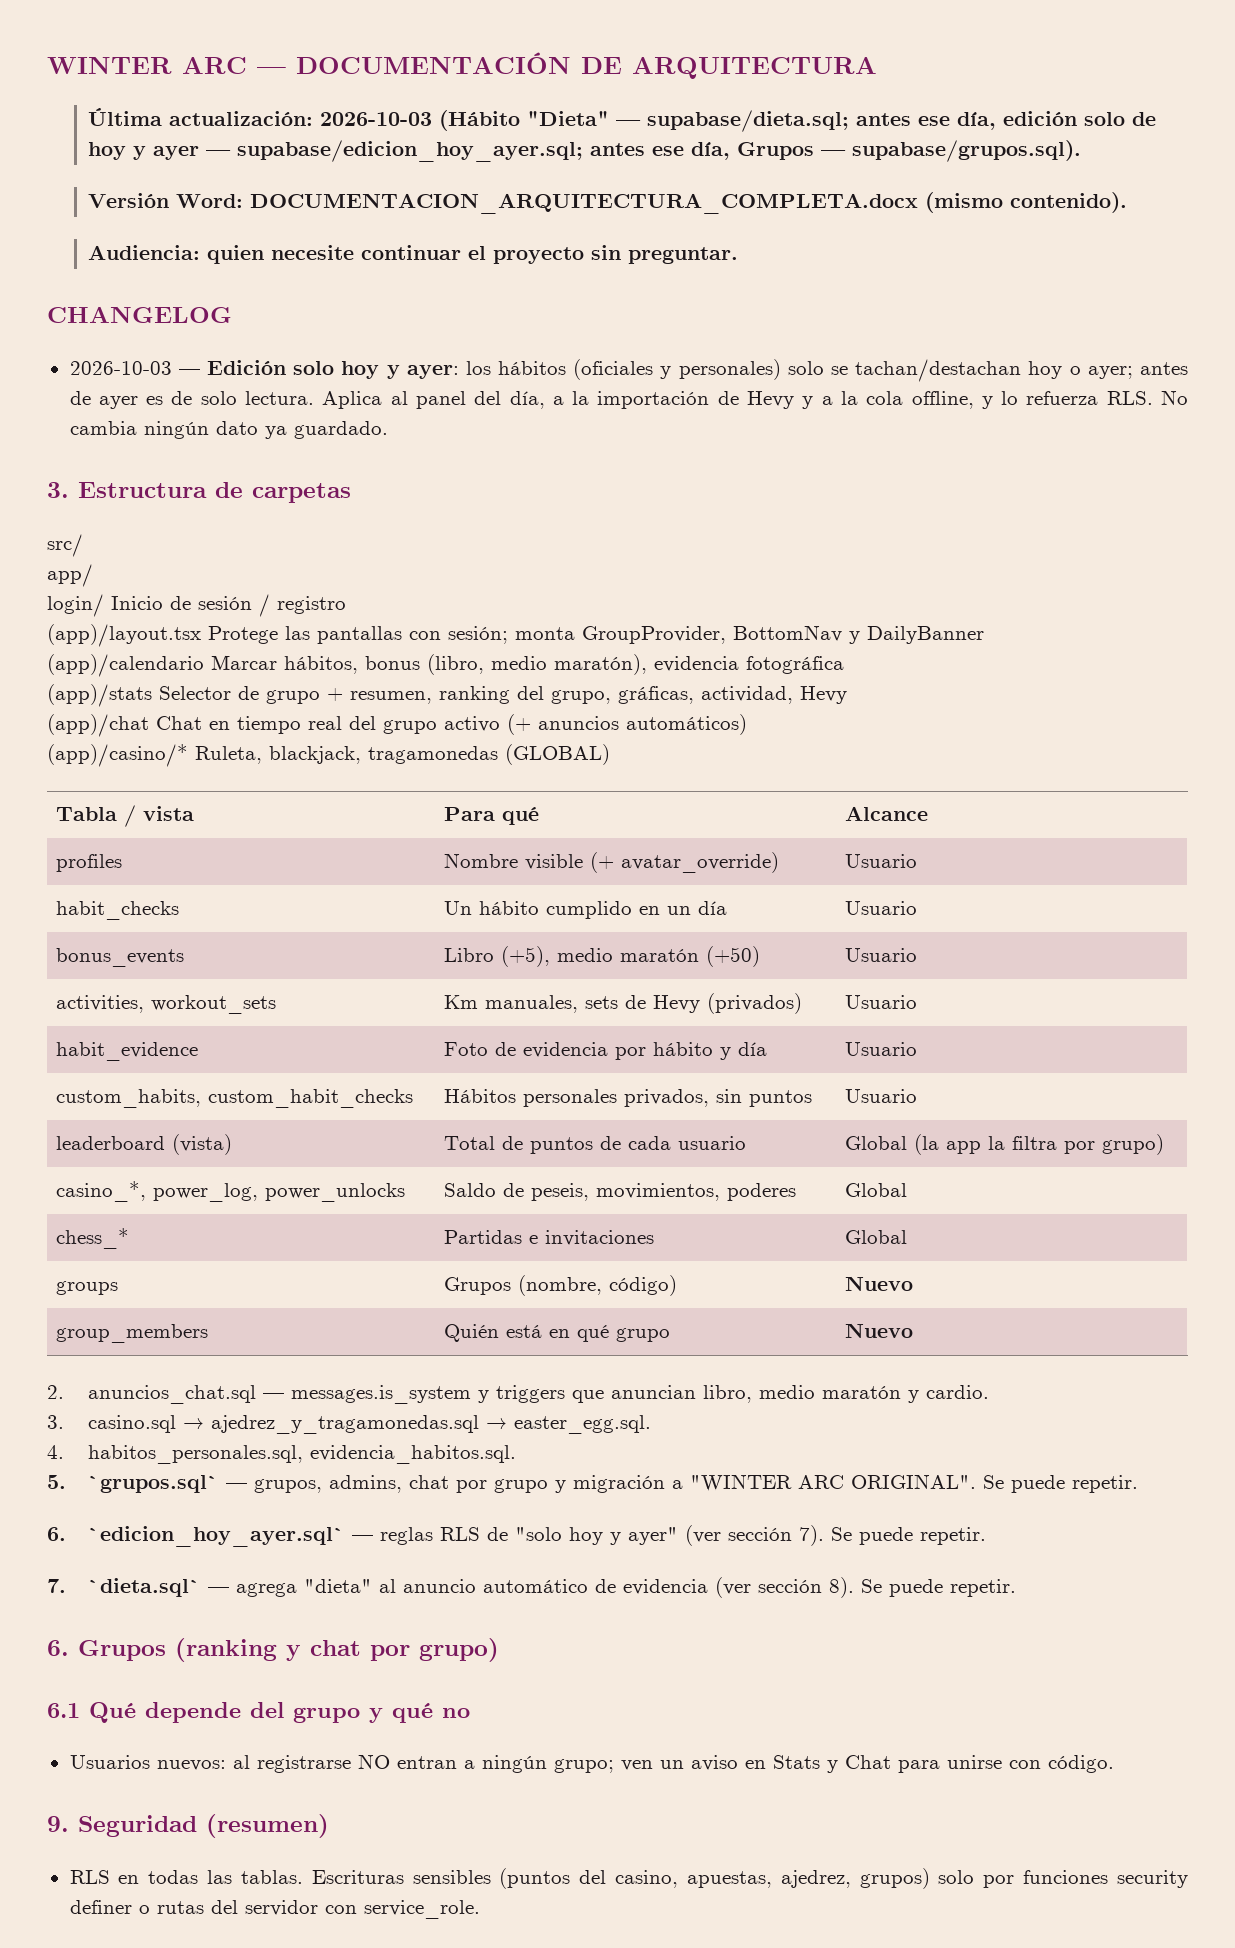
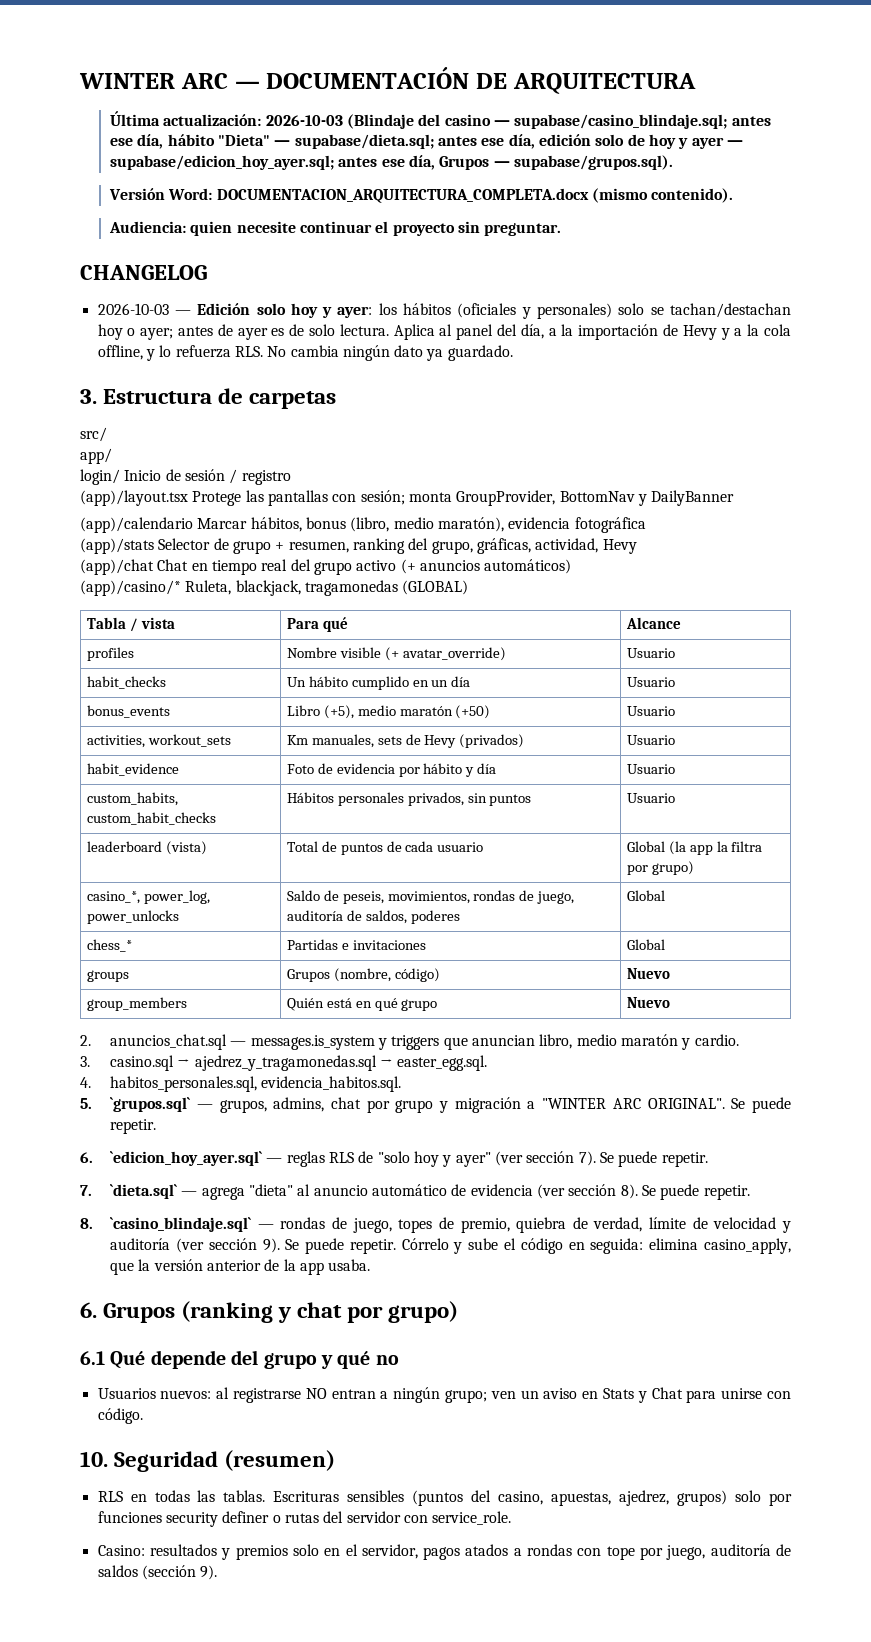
- Última actualización: 2026-10-03 (Hábito "Dieta" — supabase/dieta.sql; antes ese día, edición solo de hoy y ayer — supabase/edicion_hoy_ayer.sql; antes ese día, Grupos — supabase/grupos.sql).
+ Última actualización: 2026-10-03 (Blindaje del casino — supabase/casino_blindaje.sql; antes ese día, hábito "Dieta" — supabase/dieta.sql; antes ese día, edición solo de hoy y ayer — supabase/edicion_hoy_ayer.sql; antes ese día, Grupos — supabase/grupos.sql).
- casino_*, power_log, power_unlocks | Saldo de peseis, movimientos, poderes | Global
+ casino_*, power_log, power_unlocks | Saldo de peseis, movimientos, rondas de juego, auditoría de saldos, poderes | Global
+ 8. `casino_blindaje.sql` — rondas de juego, topes de premio, quiebra de verdad, límite de velocidad y auditoría (ver sección 9). Se puede repetir. Córrelo y sube el código en seguida: elimina casino_apply, que la versión anterior de la app usaba.
- 9. Seguridad (resumen)
+ 10. Seguridad (resumen)
+ Casino: resultados y premios solo en el servidor, pagos atados a rondas con tope por juego, auditoría de saldos (sección 9).

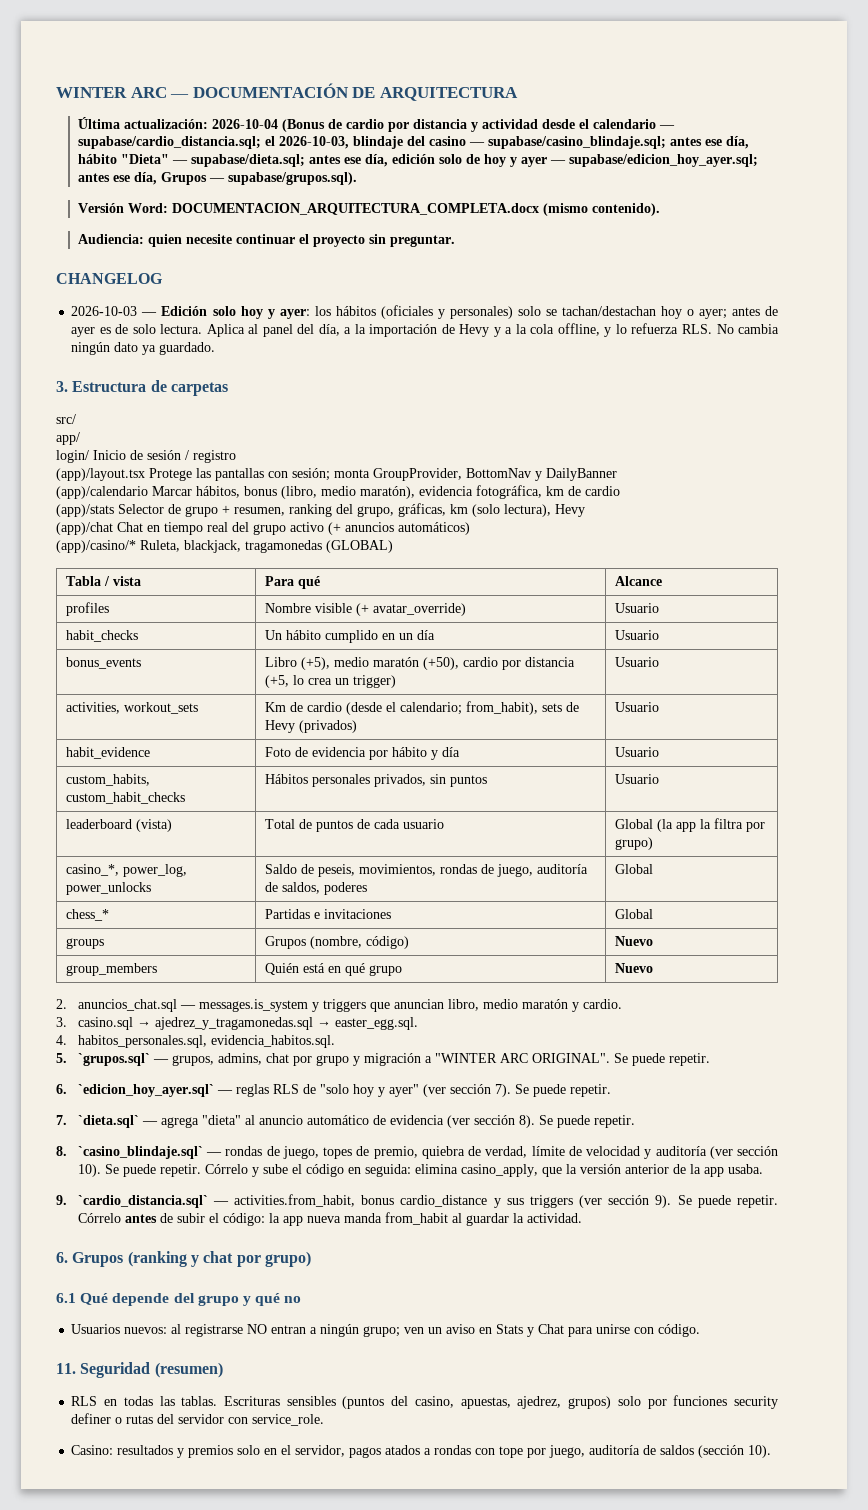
- Última actualización: 2026-10-03 (Blindaje del casino — supabase/casino_blindaje.sql; antes ese día, hábito "Dieta" — supabase/dieta.sql; antes ese día, edición solo de hoy y ayer — supabase/edicion_hoy_ayer.sql; antes ese día, Grupos — supabase/grupos.sql).
+ Última actualización: 2026-10-04 (Bonus de cardio por distancia y actividad desde el calendario — supabase/cardio_distancia.sql; el 2026-10-03, blindaje del casino — supabase/casino_blindaje.sql; antes ese día, hábito "Dieta" — supabase/dieta.sql; antes ese día, edición solo de hoy y ayer — supabase/edicion_hoy_ayer.sql; antes ese día, Grupos — supabase/grupos.sql).
- (app)/calendario Marcar hábitos, bonus (libro, medio maratón), evidencia fotográfica
+ (app)/calendario Marcar hábitos, bonus (libro, medio maratón), evidencia fotográfica, km de cardio
- (app)/stats Selector de grupo + resumen, ranking del grupo, gráficas, actividad, Hevy
+ (app)/stats Selector de grupo + resumen, ranking del grupo, gráficas, km (solo lectura), Hevy
- bonus_events | Libro (+5), medio maratón (+50) | Usuario
- activities, workout_sets | Km manuales, sets de Hevy (privados) | Usuario
+ bonus_events | Libro (+5), medio maratón (+50), cardio por distancia (+5, lo crea un trigger) | Usuario
+ activities, workout_sets | Km de cardio (desde el calendario; from_habit), sets de Hevy (privados) | Usuario
- 8. `casino_blindaje.sql` — rondas de juego, topes de premio, quiebra de verdad, límite de velocidad y auditoría (ver sección 9).
+ 8. `casino_blindaje.sql` — rondas de juego, topes de premio, quiebra de verdad, límite de velocidad y auditoría (ver sección 10).
+ 9. `cardio_distancia.sql` — activities.from_habit, bonus cardio_distance y sus triggers (ver sección 9). Se puede repetir. Córrelo antes de subir el código: la app nueva manda from_habit al guardar la actividad.
- 10. Seguridad (resumen)
+ 11. Seguridad (resumen)
- Casino: resultados y premios solo en el servidor, pagos atados a rondas con tope por juego, auditoría de saldos (sección 9).
+ Casino: resultados y premios solo en el servidor, pagos atados a rondas con tope por juego, auditoría de saldos (sección 10).

